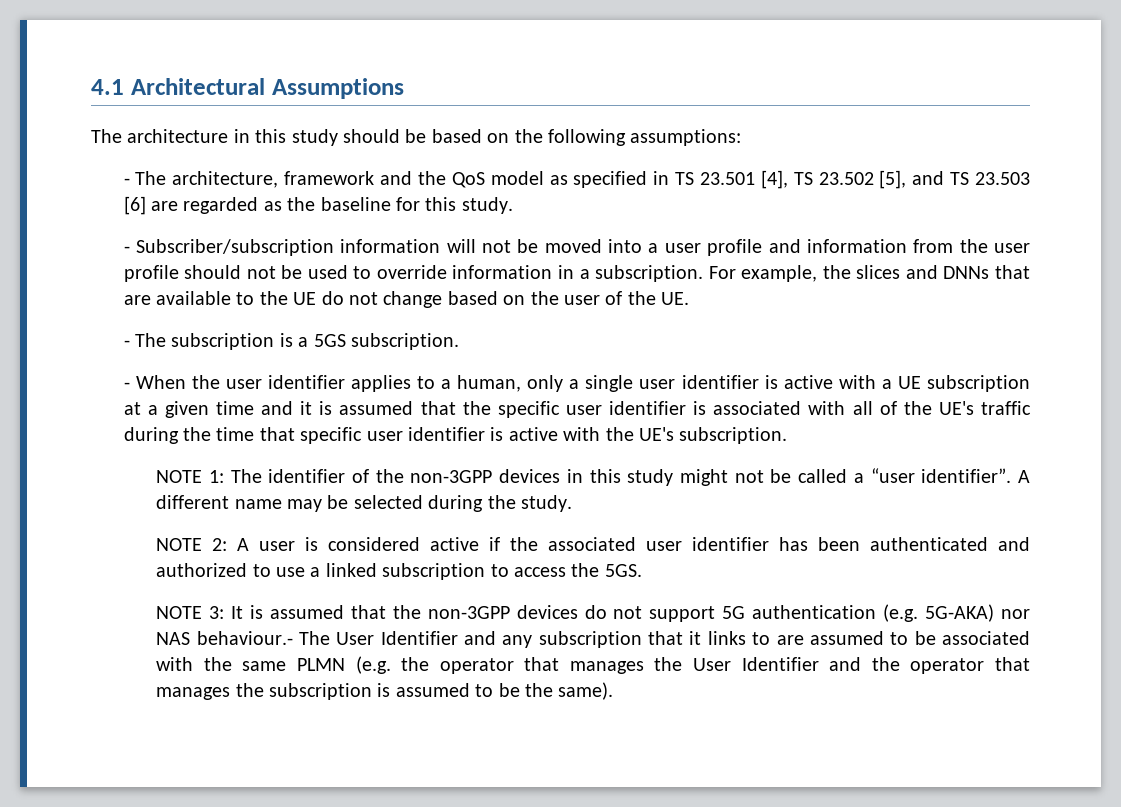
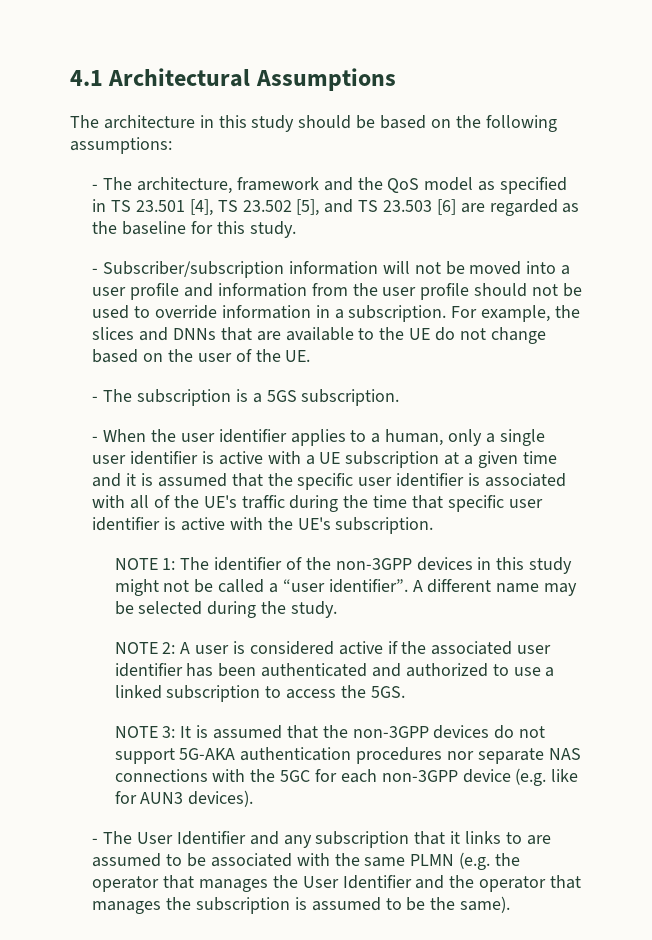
- NOTE 3: It is assumed that the non-3GPP devices do not support 5G authentication (e.g. 5G-AKA) nor NAS behaviour.- The User Identifier and any subscription that it links to are assumed to be associated with the same PLMN (e.g. the operator that manages the User Identifier and the operator that manages the subscription is assumed to be the same).
+ NOTE 3: It is assumed that the non-3GPP devices do not support 5G-AKA authentication procedures nor separate NAS connections with the 5GC for each non-3GPP device (e.g. like for AUN3 devices).
+ - The User Identifier and any subscription that it links to are assumed to be associated with the same PLMN (e.g. the operator that manages the User Identifier and the operator that manages the subscription is assumed to be the same).

